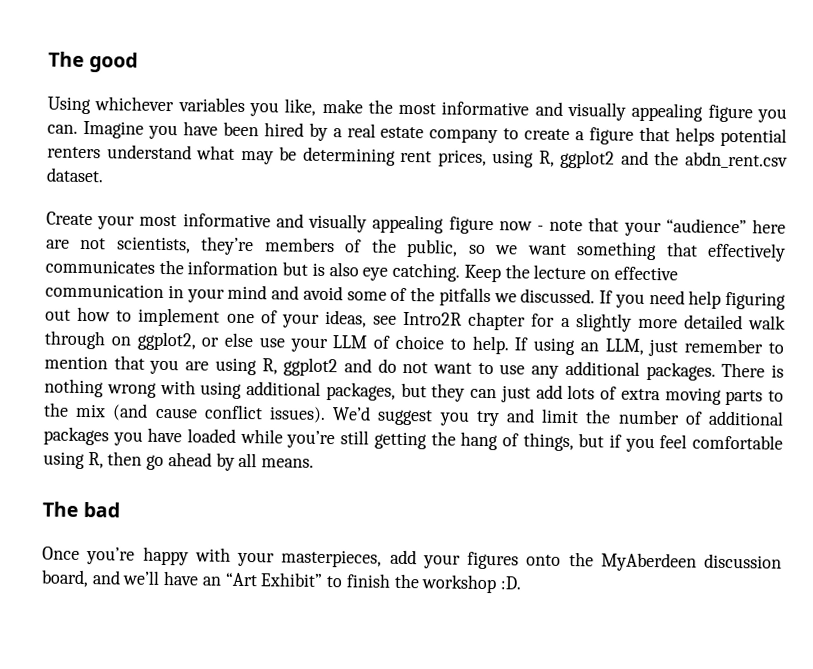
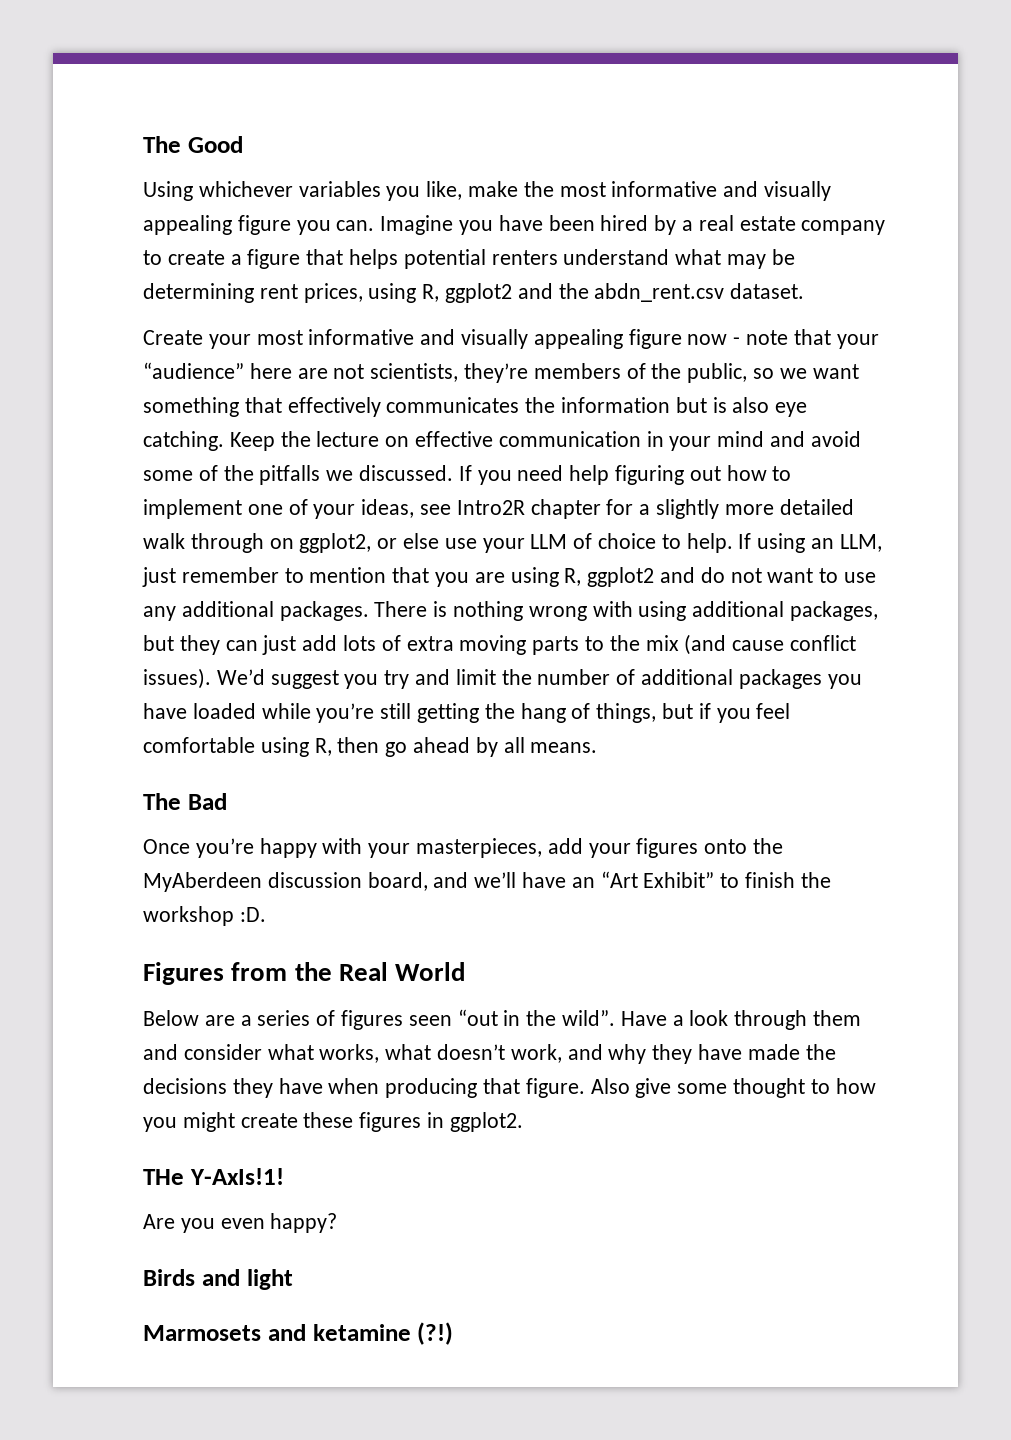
- The good
+ The Good
- The bad
+ The Bad
+ Figures from the Real World
+ Below are a series of figures seen “out in the wild”. Have a look through them and consider what works, what doesn’t work, and why they have made the decisions they have when producing that figure. Also give some thought to how you might create these figures in ggplot2.
+ THe Y-AxIs!1!
+ Are you even happy?
+ Birds and light
+ Marmosets and ketamine (?!)

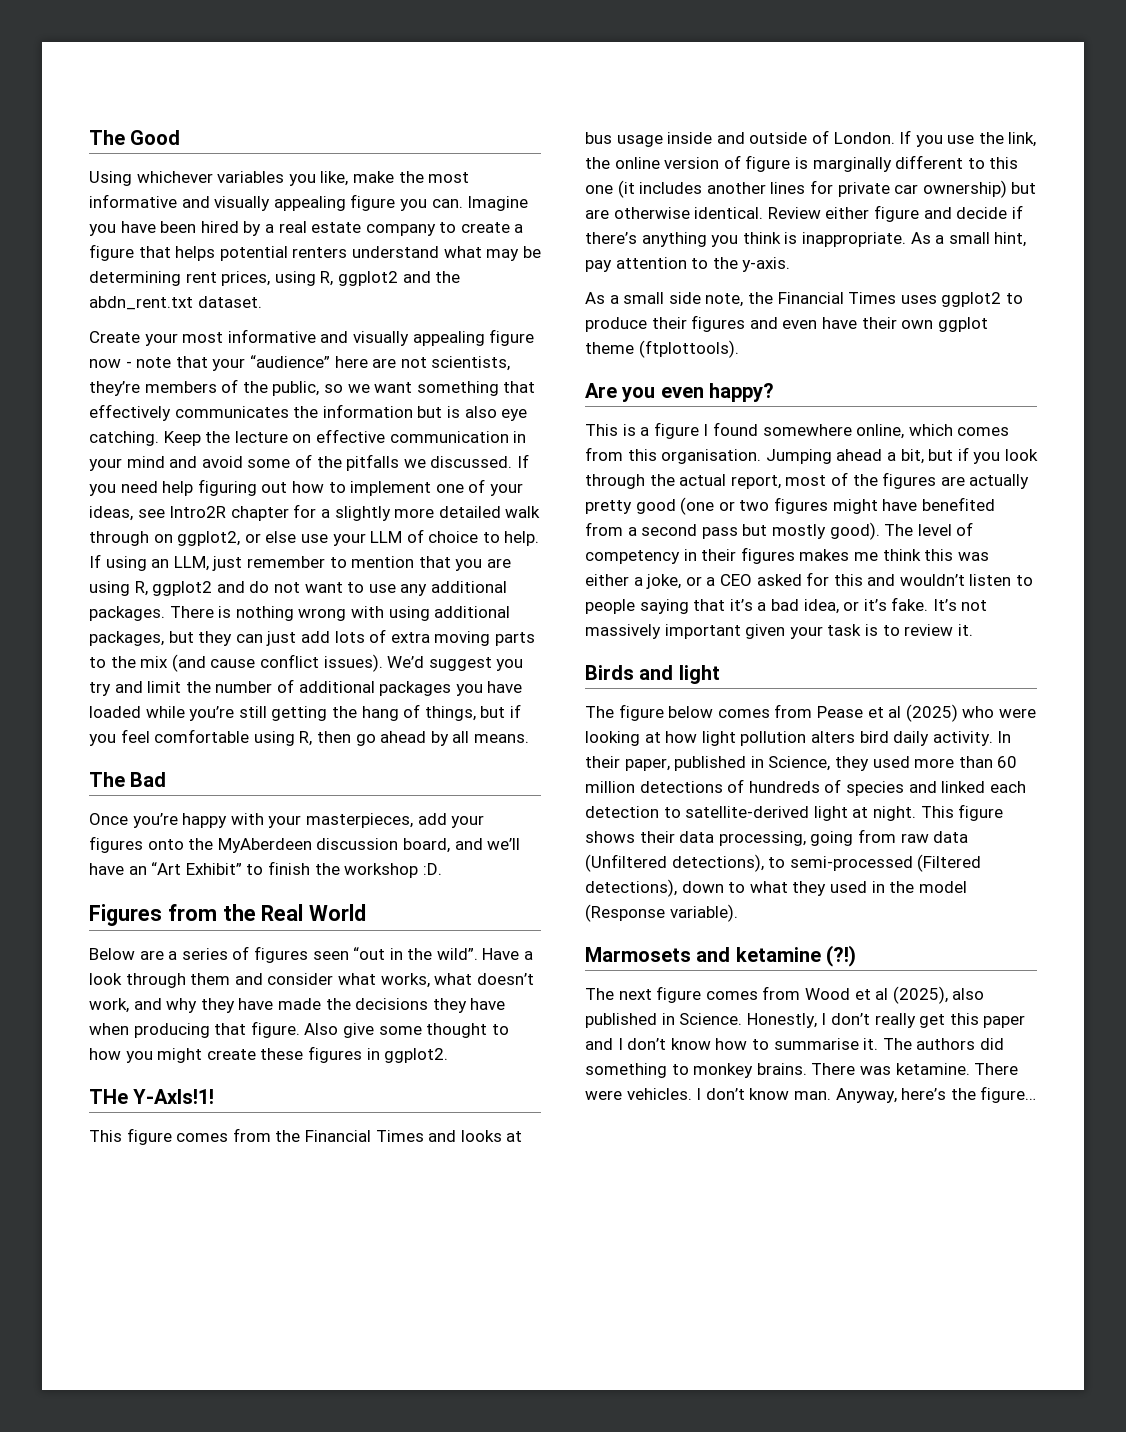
- Imagine you have been hired by a real estate company to create a figure that helps potential renters understand what may be determining rent prices, using R, ggplot2 and the abdn_rent.csv dataset.
+ Imagine you have been hired by a real estate company to create a figure that helps potential renters understand what may be determining rent prices, using R, ggplot2 and the abdn_rent.txt dataset.
+ This figure comes from the Financial Times and looks at bus usage inside and outside of London. If you use the link, the online version of figure is marginally different to this one (it includes another lines for private car ownership) but are otherwise identical. Review either figure and decide if there’s anything you think is inappropriate. As a small hint, pay attention to the y-axis.
+ As a small side note, the Financial Times uses ggplot2 to produce their figures and even have their own ggplot theme (ftplottools).
  Are you even happy?
+ This is a figure I found somewhere online, which comes from this organisation. Jumping ahead a bit, but if you look through the actual report, most of the figures are actually pretty good (one or two figures might have benefited from a second pass but mostly good). The level of competency in their figures makes me think this was either a joke, or a CEO asked for this and wouldn’t listen to people saying that it’s a bad idea, or it’s fake. It’s not massively important given your task is to review it.
  Birds and light
+ The figure below comes from Pease et al (2025) who were looking at how light pollution alters bird daily activity. In their paper, published in Science, they used more than 60 million detections of hundreds of species and linked each detection to satellite-derived light at night. This figure shows their data processing, going from raw data (Unfiltered detections), to semi-processed (Filtered detections), down to what they used in the model (Response variable).
  Marmosets and ketamine (?!)
+ The next figure comes from Wood et al (2025), also published in Science. Honestly, I don’t really get this paper and I don’t know how to summarise it. The authors did something to monkey brains. There was ketamine. There were vehicles. I don’t know man. Anyway, here’s the figure…

